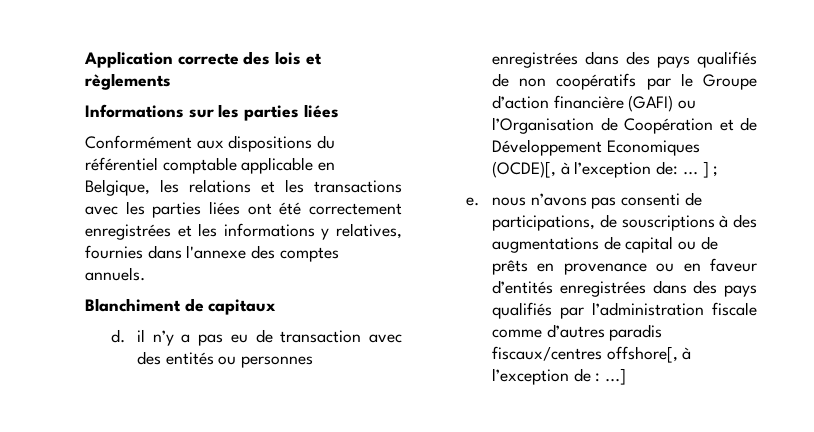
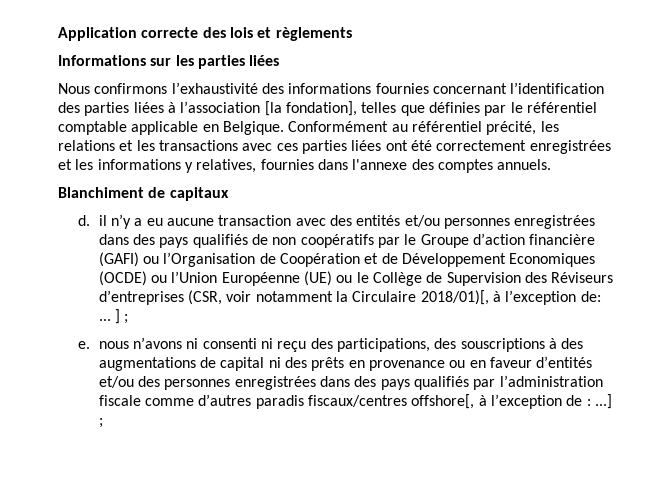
- Conformément aux dispositions du référentiel comptable applicable en Belgique, les relations et les transactions avec les parties liées ont été correctement enregistrées et les informations y relatives, fournies dans l'annexe des comptes annuels.
+ Nous confirmons l’exhaustivité des informations fournies concernant l’identification des parties liées à l’association [la fondation], telles que définies par le référentiel comptable applicable en Belgique. Conformément au référentiel précité, les relations et les transactions avec ces parties liées ont été correctement enregistrées et les informations y relatives, fournies dans l'annexe des comptes annuels.
- d. il n’y a pas eu de transaction avec des entités ou personnes enregistrées dans des pays qualifiés de non coopératifs par le Groupe d’action financière (GAFI) ou l’Organisation de Coopération et de Développement Economiques (OCDE)[, à l’exception de: ... ] ;
+ d. il n’y a eu aucune transaction avec des entités et/ou personnes enregistrées dans des pays qualifiés de non coopératifs par le Groupe d’action financière (GAFI) ou l’Organisation de Coopération et de Développement Economiques (OCDE) ou l’Union Européenne (UE) ou le Collège de Supervision des Réviseurs d’entreprises (CSR, voir notamment la Circulaire 2018/01)[, à l’exception de: ... ] ;
- e. nous n’avons pas consenti de participations, de souscriptions à des augmentations de capital ou de prêts en provenance ou en faveur d’entités enregistrées dans des pays qualifiés par l’administration fiscale comme d’autres paradis fiscaux/centres offshore[, à l’exception de : ...]
+ e. nous n’avons ni consenti ni reçu des participations, des souscriptions à des augmentations de capital ni des prêts en provenance ou en faveur d’entités et/ou des personnes enregistrées dans des pays qualifiés par l’administration fiscale comme d’autres paradis fiscaux/centres offshore[, à l’exception de : ...] ;

